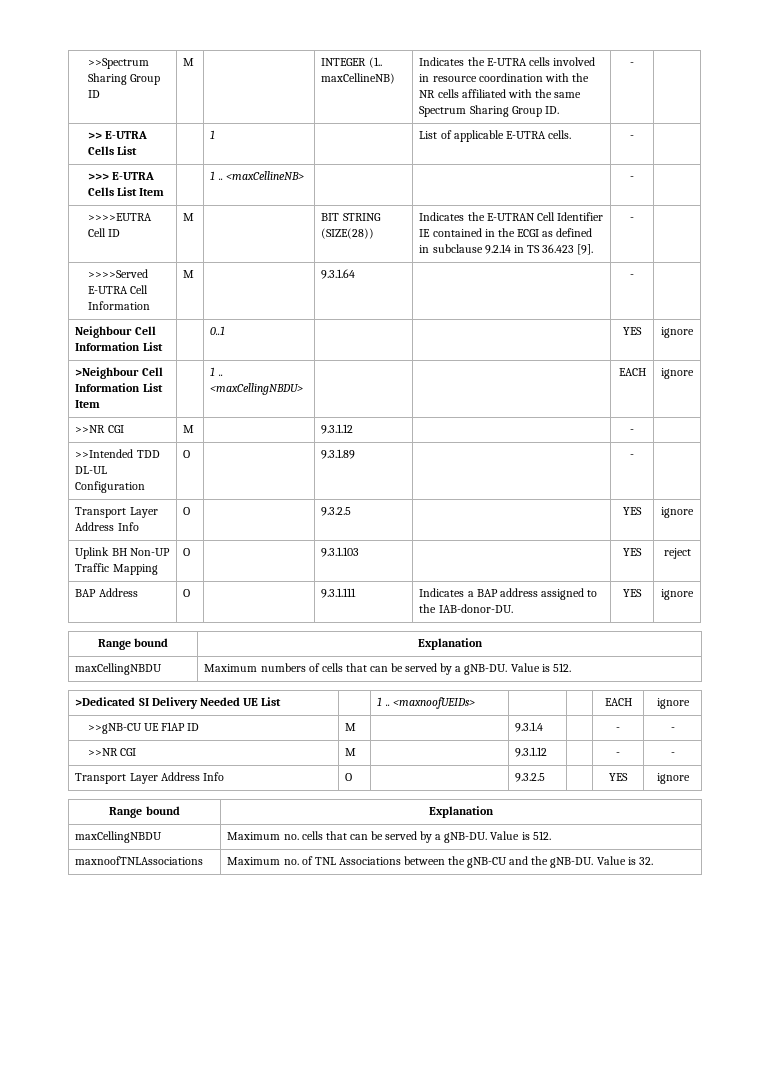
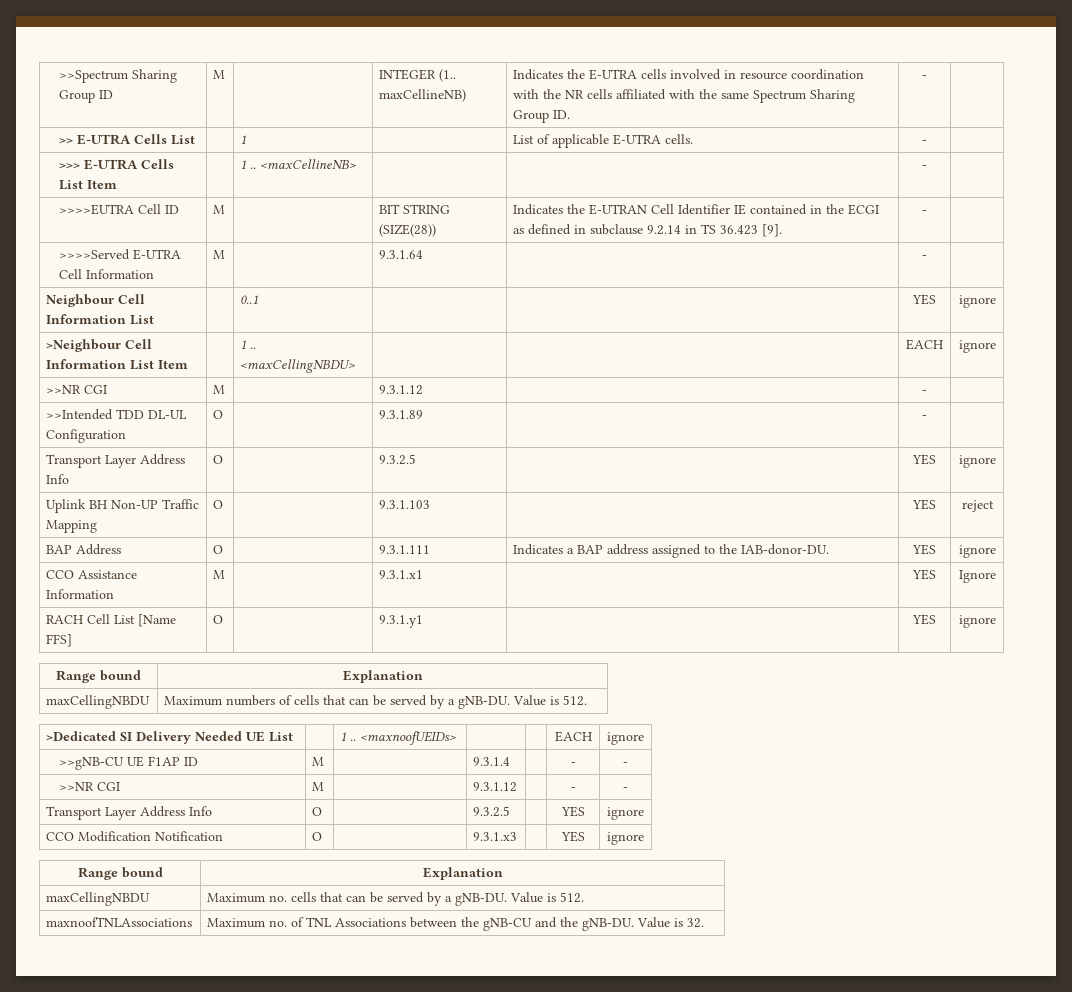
+ CCO Assistance Information | M | | 9.3.1.x1 | | YES | Ignore
+ RACH Cell List [Name FFS] | O | | 9.3.1.y1 | | YES | ignore
+ CCO Modification Notification | O | | 9.3.1.x3 | | YES | ignore

